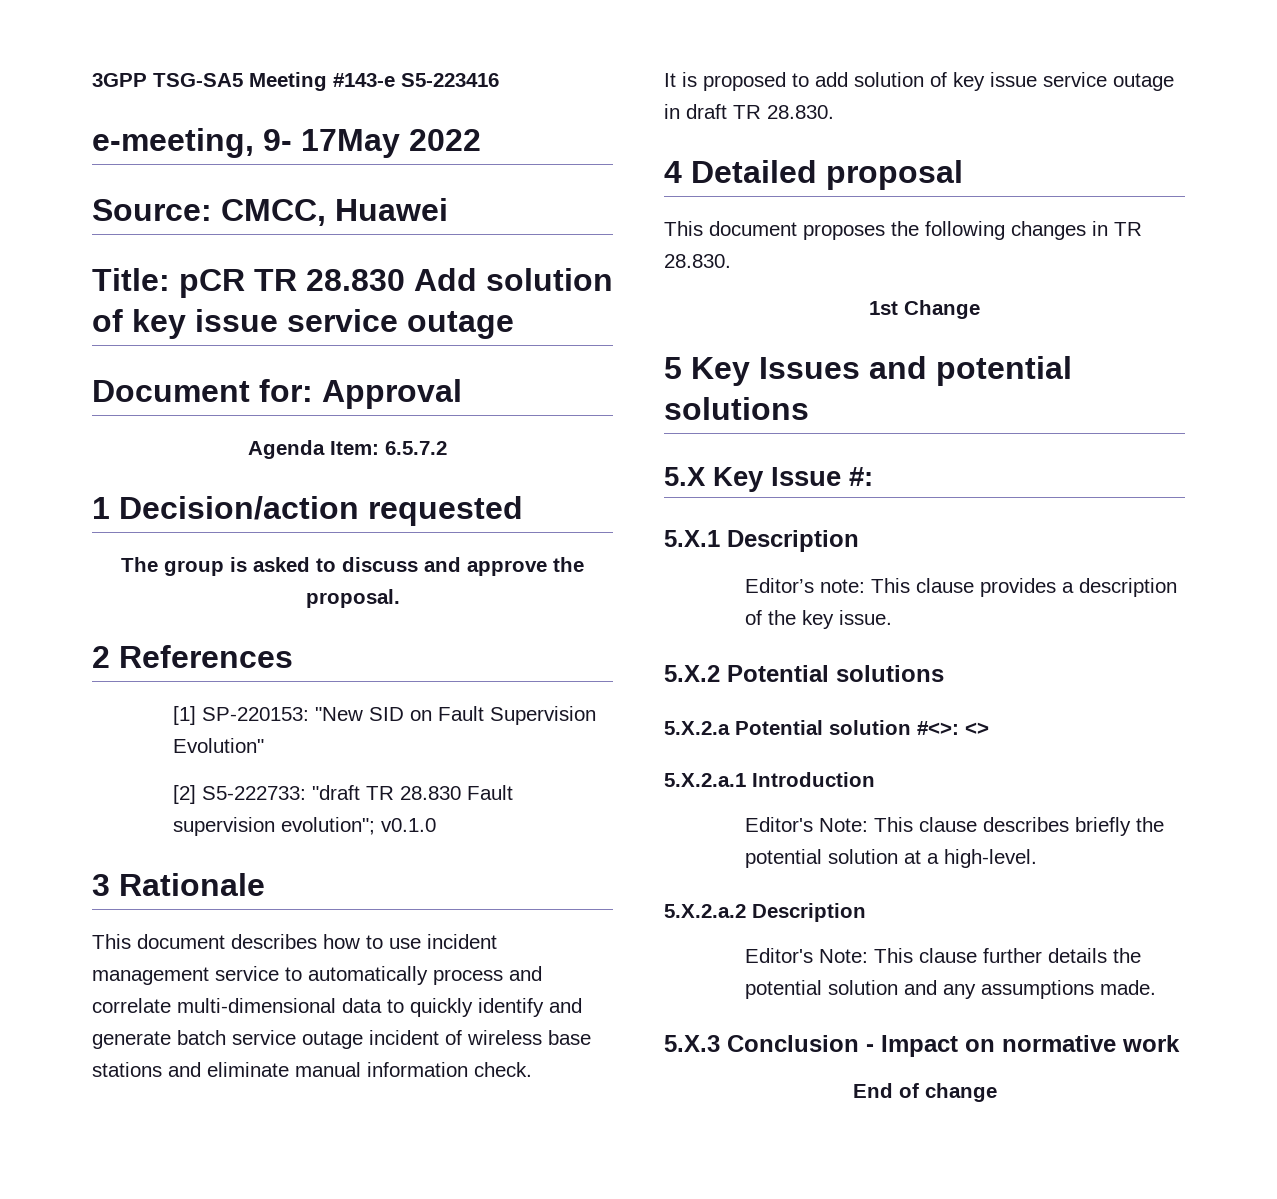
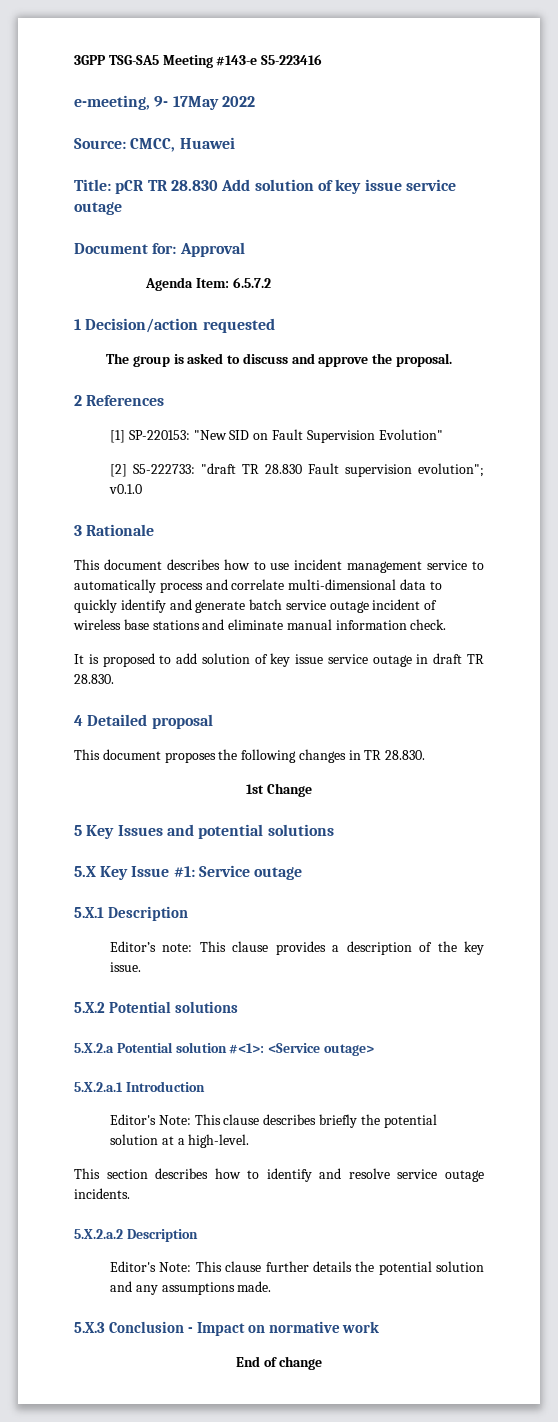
- 5.X Key Issue #:
+ 5.X Key Issue #1: Service outage
- 5.X.2.a Potential solution #<>: <>
+ 5.X.2.a Potential solution #<1>: <Service outage>
+ This section describes how to identify and resolve service outage incidents.

